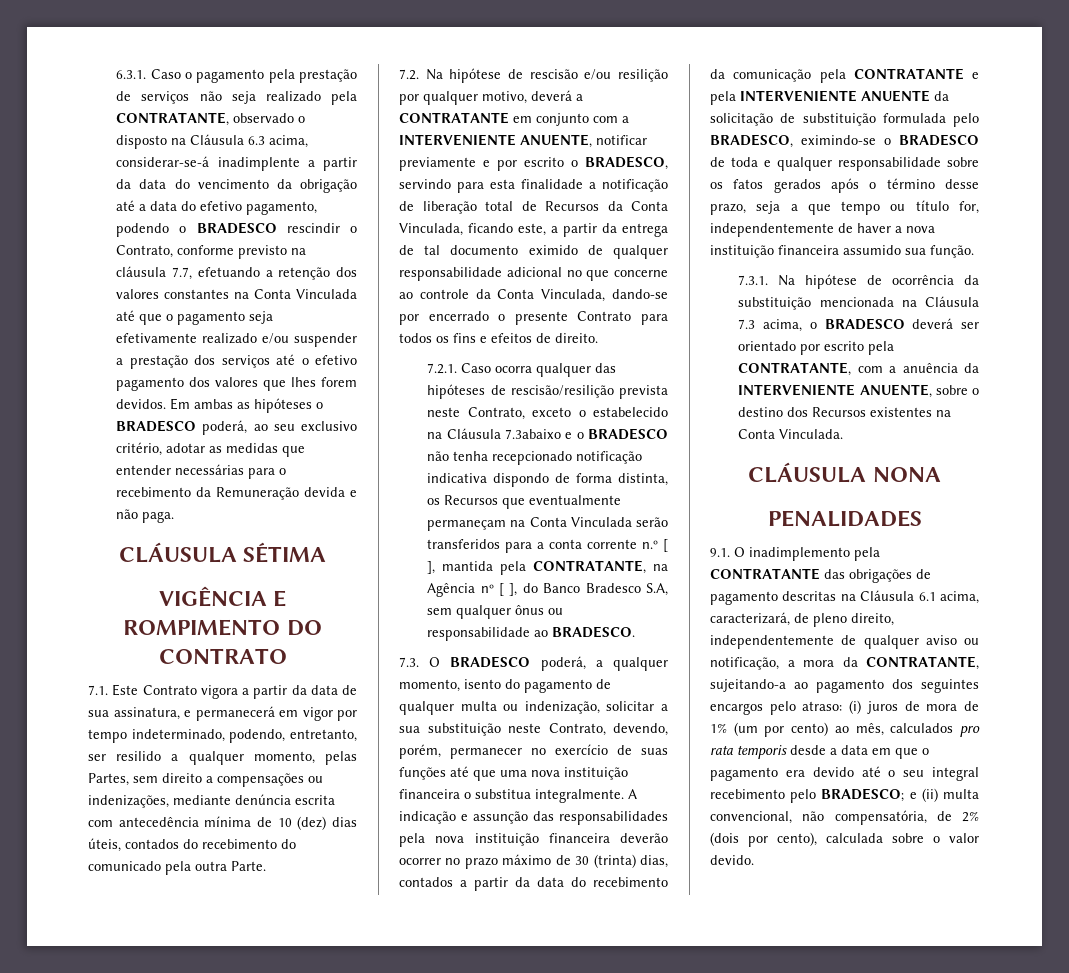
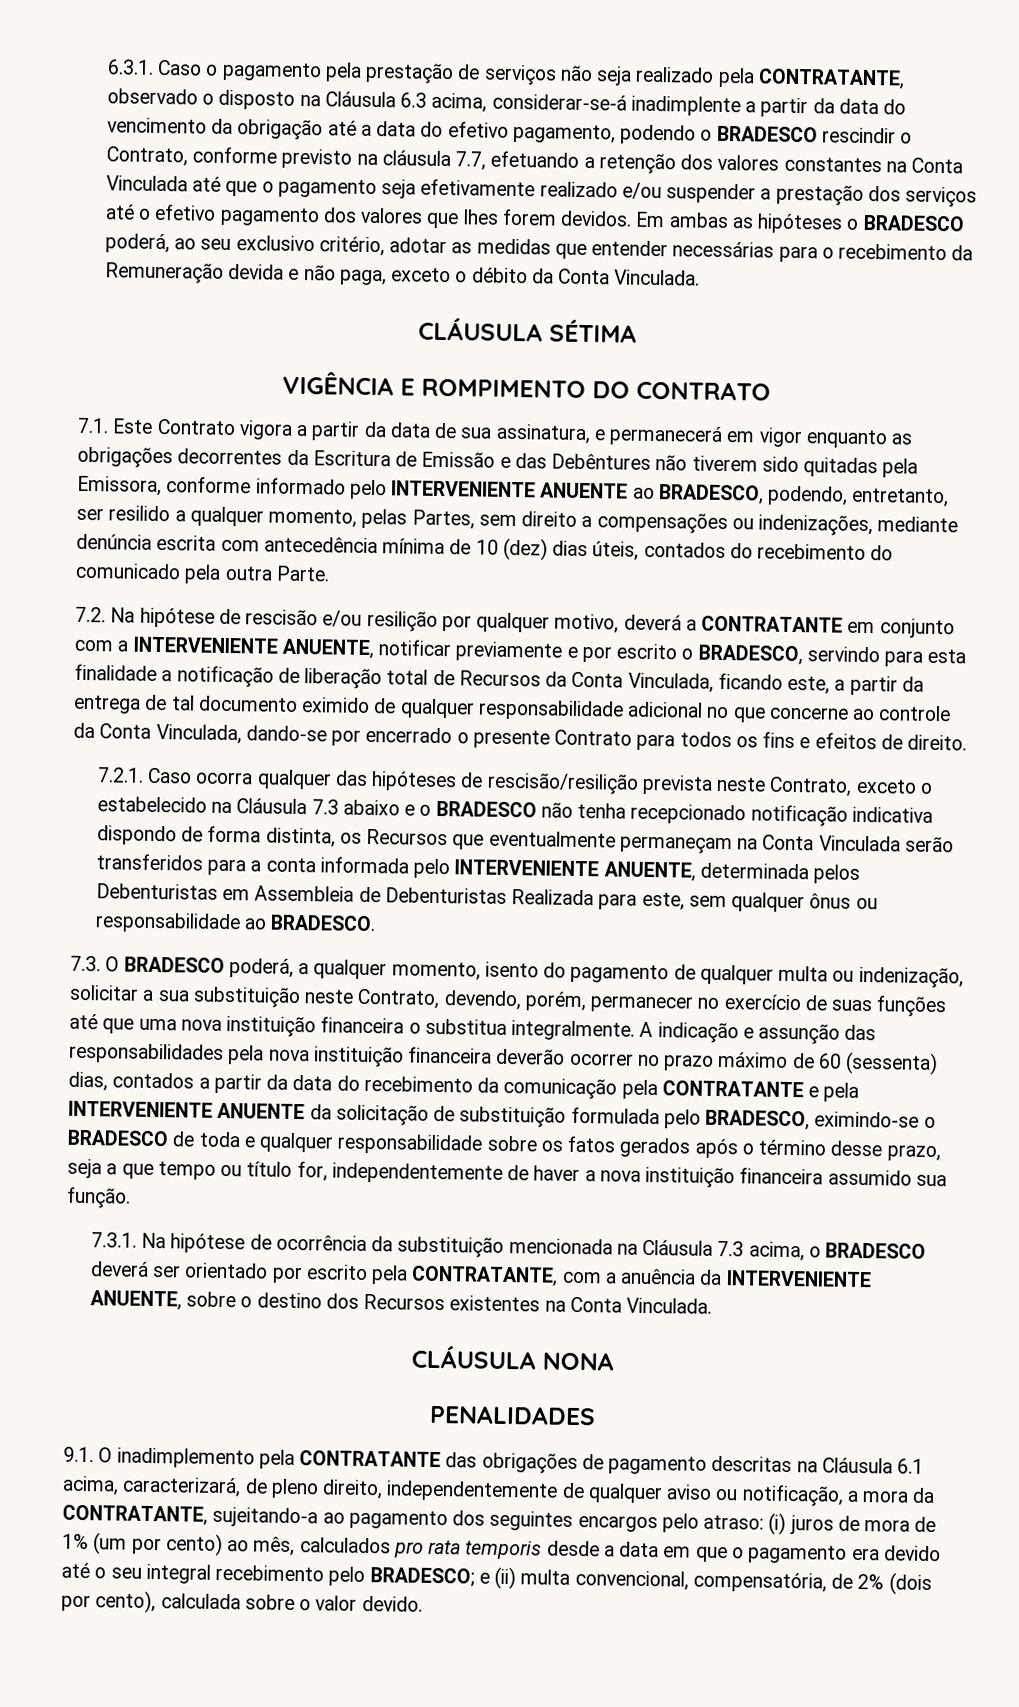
- Em ambas as hipóteses o BRADESCO poderá, ao seu exclusivo critério, adotar as medidas que entender necessárias para o recebimento da Remuneração devida e não paga.
+ Em ambas as hipóteses o BRADESCO poderá, ao seu exclusivo critério, adotar as medidas que entender necessárias para o recebimento da Remuneração devida e não paga, exceto o débito da Conta Vinculada.
- 7.1. Este Contrato vigora a partir da data de sua assinatura, e permanecerá em vigor por tempo indeterminado, podendo, entretanto, ser resilido a qualquer momento, pelas Partes, sem direito a compensações ou indenizações, mediante denúncia escrita com antecedência mínima de 10 (dez) dias úteis, contados do recebimento do comunicado pela outra Parte.
+ 7.1. Este Contrato vigora a partir da data de sua assinatura, e permanecerá em vigor enquanto as obrigações decorrentes da Escritura de Emissão e das Debêntures não tiverem sido quitadas pela Emissora, conforme informado pelo INTERVENIENTE ANUENTE ao BRADESCO, podendo, entretanto, ser resilido a qualquer momento, pelas Partes, sem direito a compensações ou indenizações, mediante denúncia escrita com antecedência mínima de 10 (dez) dias úteis, contados do recebimento do comunicado pela outra Parte.
- 7.2.1. Caso ocorra qualquer das hipóteses de rescisão/resilição prevista neste Contrato, exceto o estabelecido na Cláusula 7.3abaixo e o BRADESCO não tenha recepcionado notificação indicativa dispondo de forma distinta, os Recursos que eventualmente permaneçam na Conta Vinculada serão transferidos para a conta corrente n.º [ ], mantida pela CONTRATANTE, na Agência nº [ ], do Banco Bradesco S.A, sem qualquer ônus ou responsabilidade ao BRADESCO.
+ 7.2.1. Caso ocorra qualquer das hipóteses de rescisão/resilição prevista neste Contrato, exceto o estabelecido na Cláusula 7.3 abaixo e o BRADESCO não tenha recepcionado notificação indicativa dispondo de forma distinta, os Recursos que eventualmente permaneçam na Conta Vinculada serão transferidos para a conta informada pelo INTERVENIENTE ANUENTE, determinada pelos Debenturistas em Assembleia de Debenturistas Realizada para este, sem qualquer ônus ou responsabilidade ao BRADESCO.
- A indicação e assunção das responsabilidades pela nova instituição financeira deverão ocorrer no prazo máximo de 30 (trinta) dias, contados a partir da data do recebimento da comunicação pela CONTRATANTE e pela INTERVENIENTE ANUENTE da solicitação de substituição formulada pelo BRADESCO, eximindo-se o BRADESCO de toda e qualquer responsabilidade sobre os fatos gerados após o término desse prazo, seja a que tempo ou título for, independentemente de haver a nova instituição financeira assumido sua função.
+ A indicação e assunção das responsabilidades pela nova instituição financeira deverão ocorrer no prazo máximo de 60 (sessenta) dias, contados a partir da data do recebimento da comunicação pela CONTRATANTE e pela INTERVENIENTE ANUENTE da solicitação de substituição formulada pelo BRADESCO, eximindo-se o BRADESCO de toda e qualquer responsabilidade sobre os fatos gerados após o término desse prazo, seja a que tempo ou título for, independentemente de haver a nova instituição financeira assumido sua função.
- e (ii) multa convencional, não compensatória, de 2% (dois por cento), calculada sobre o valor devido.
+ e (ii) multa convencional, compensatória, de 2% (dois por cento), calculada sobre o valor devido.

